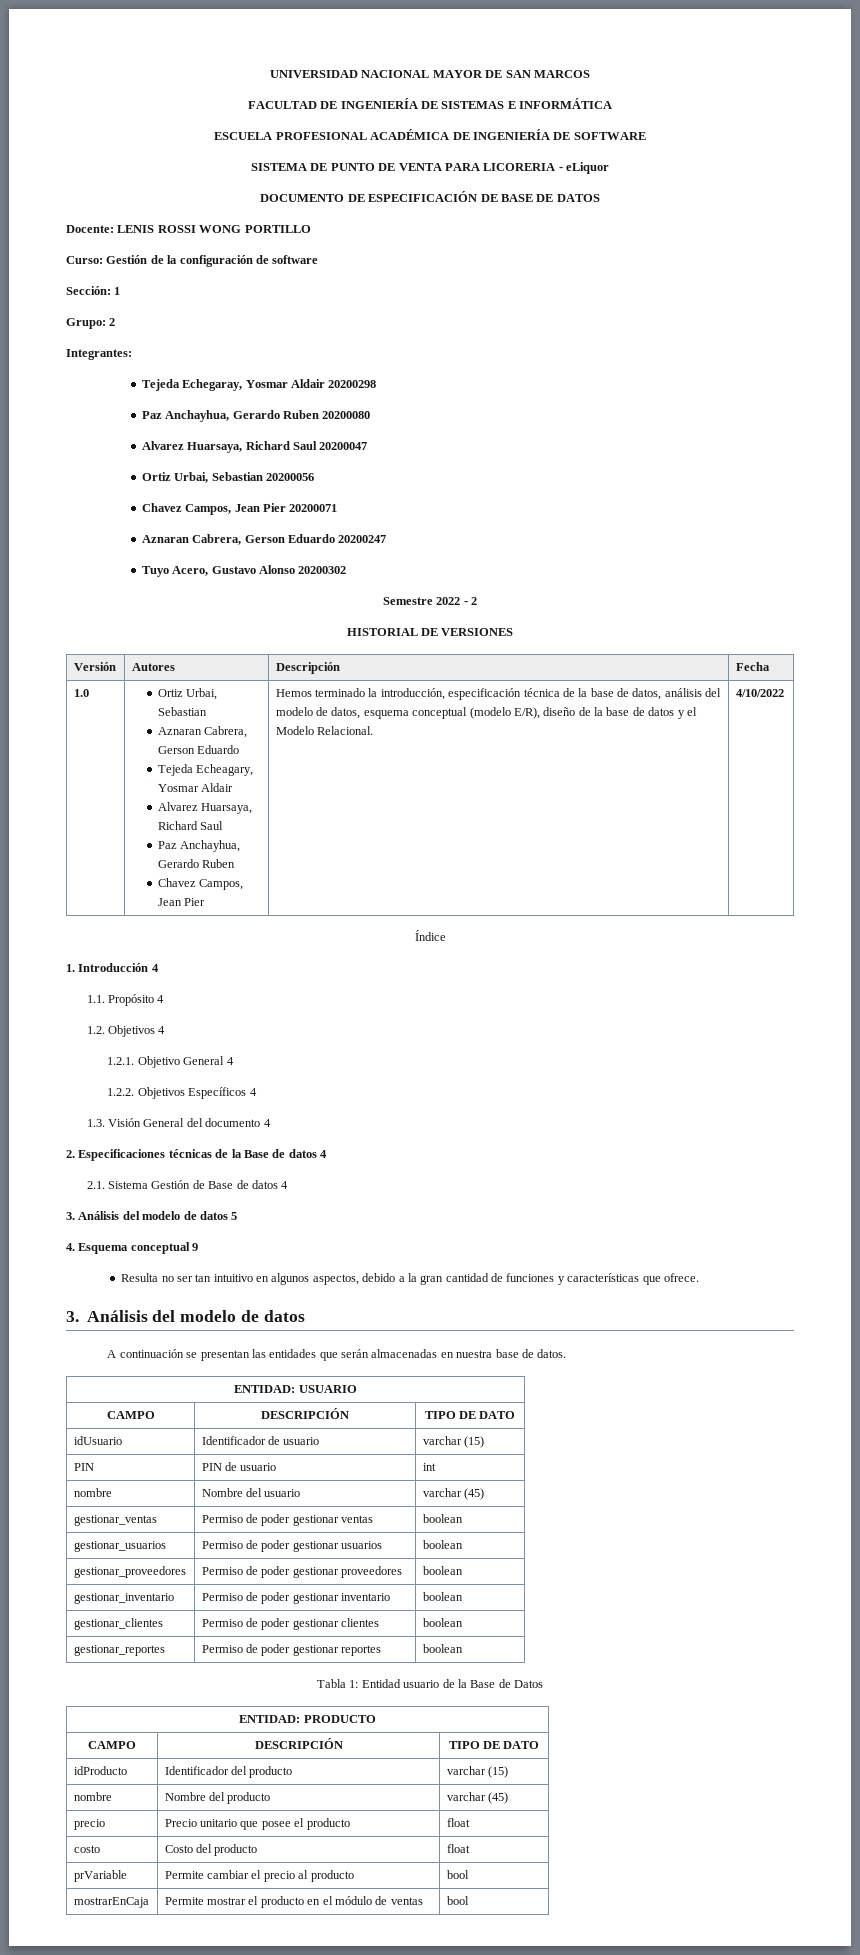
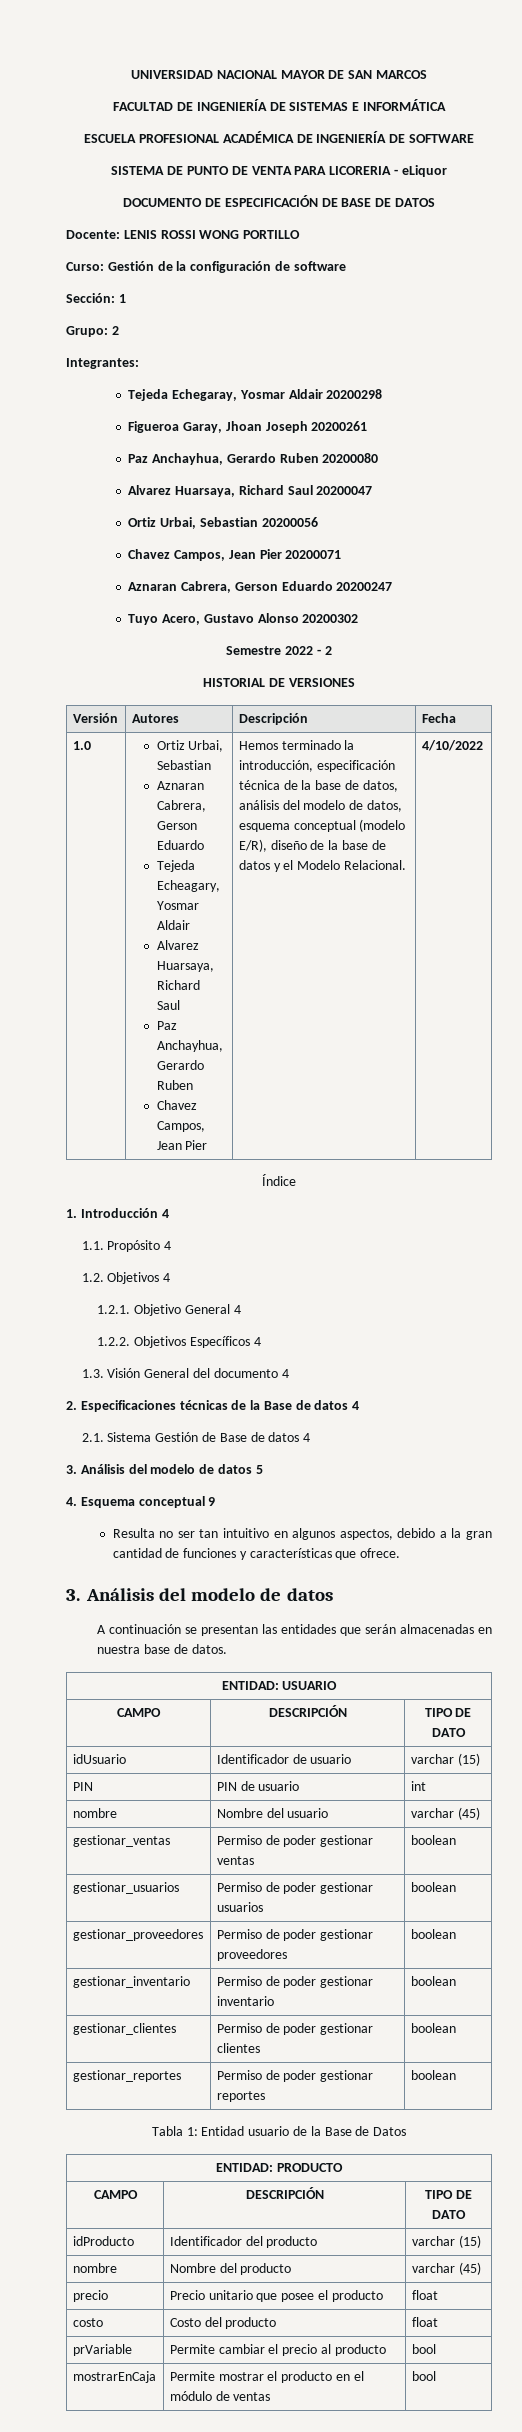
+ Figueroa Garay, Jhoan Joseph 20200261

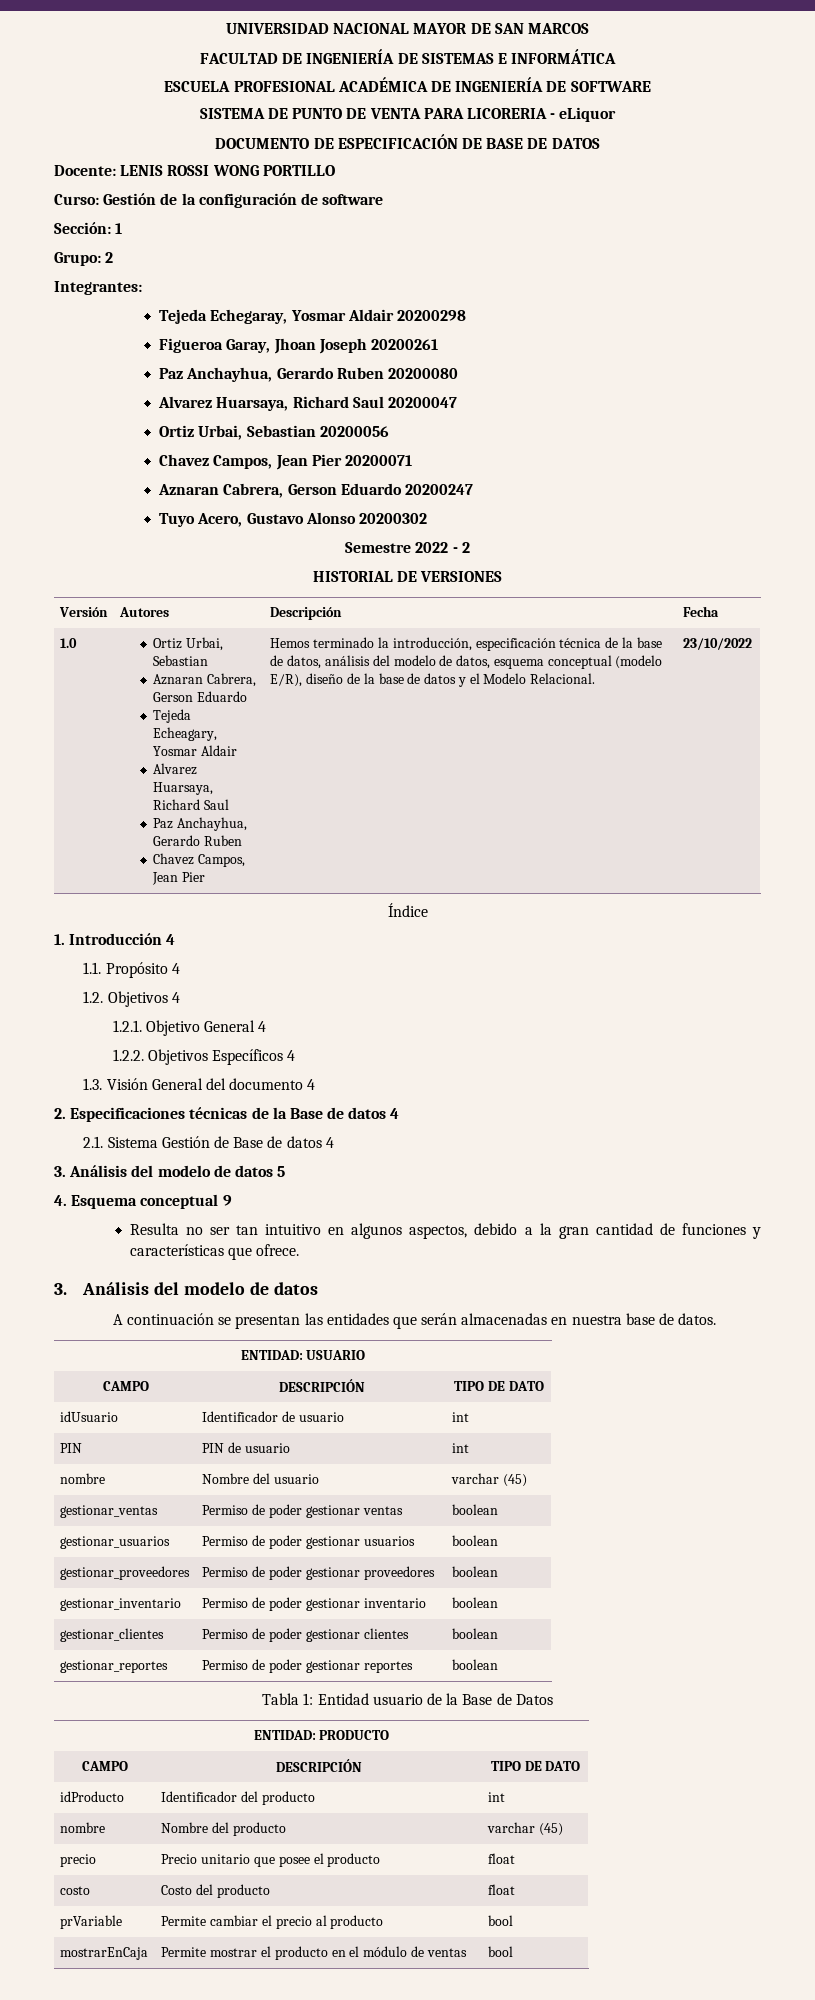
- 4/10/2022
+ 23/10/2022
- idUsuario | Identificador de usuario | varchar (15)
+ idUsuario | Identificador de usuario | int
- idProducto | Identificador del producto | varchar (15)
+ idProducto | Identificador del producto | int

